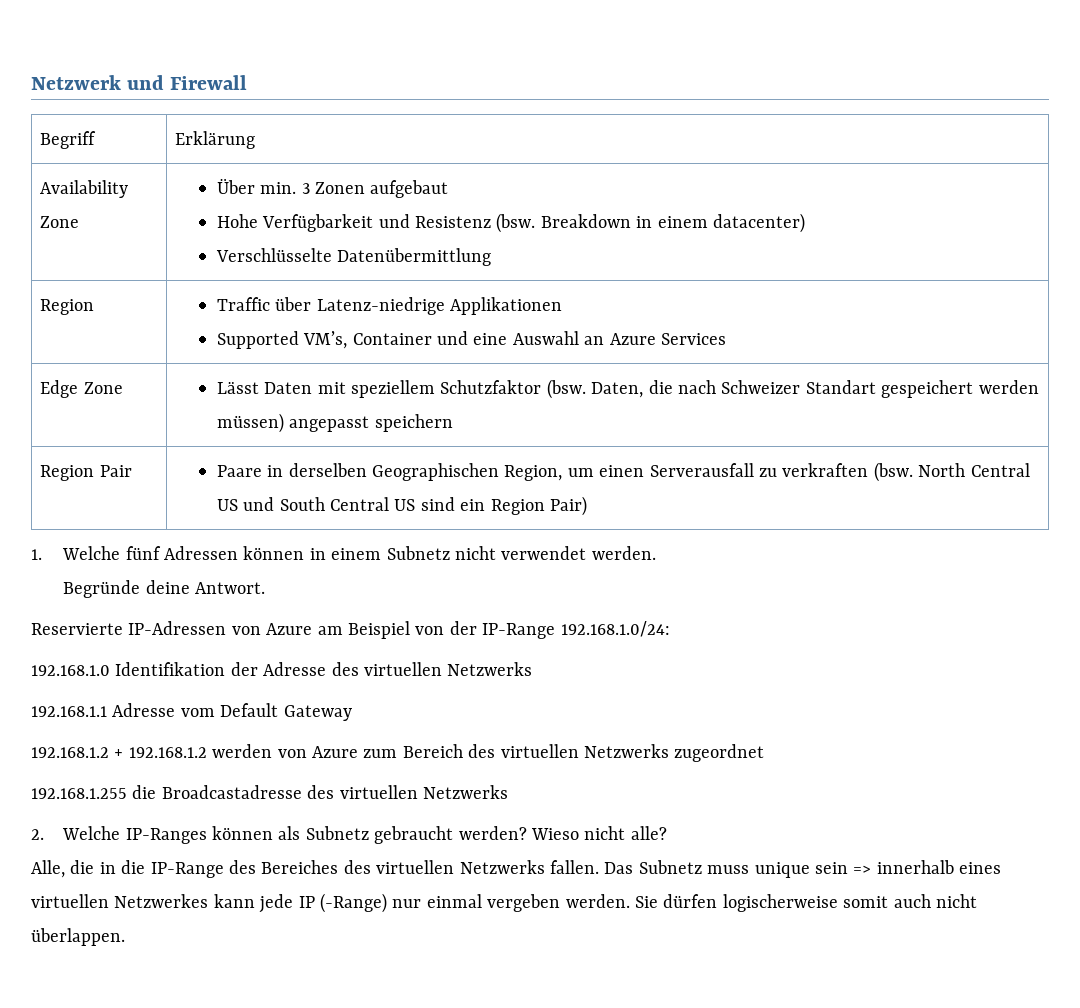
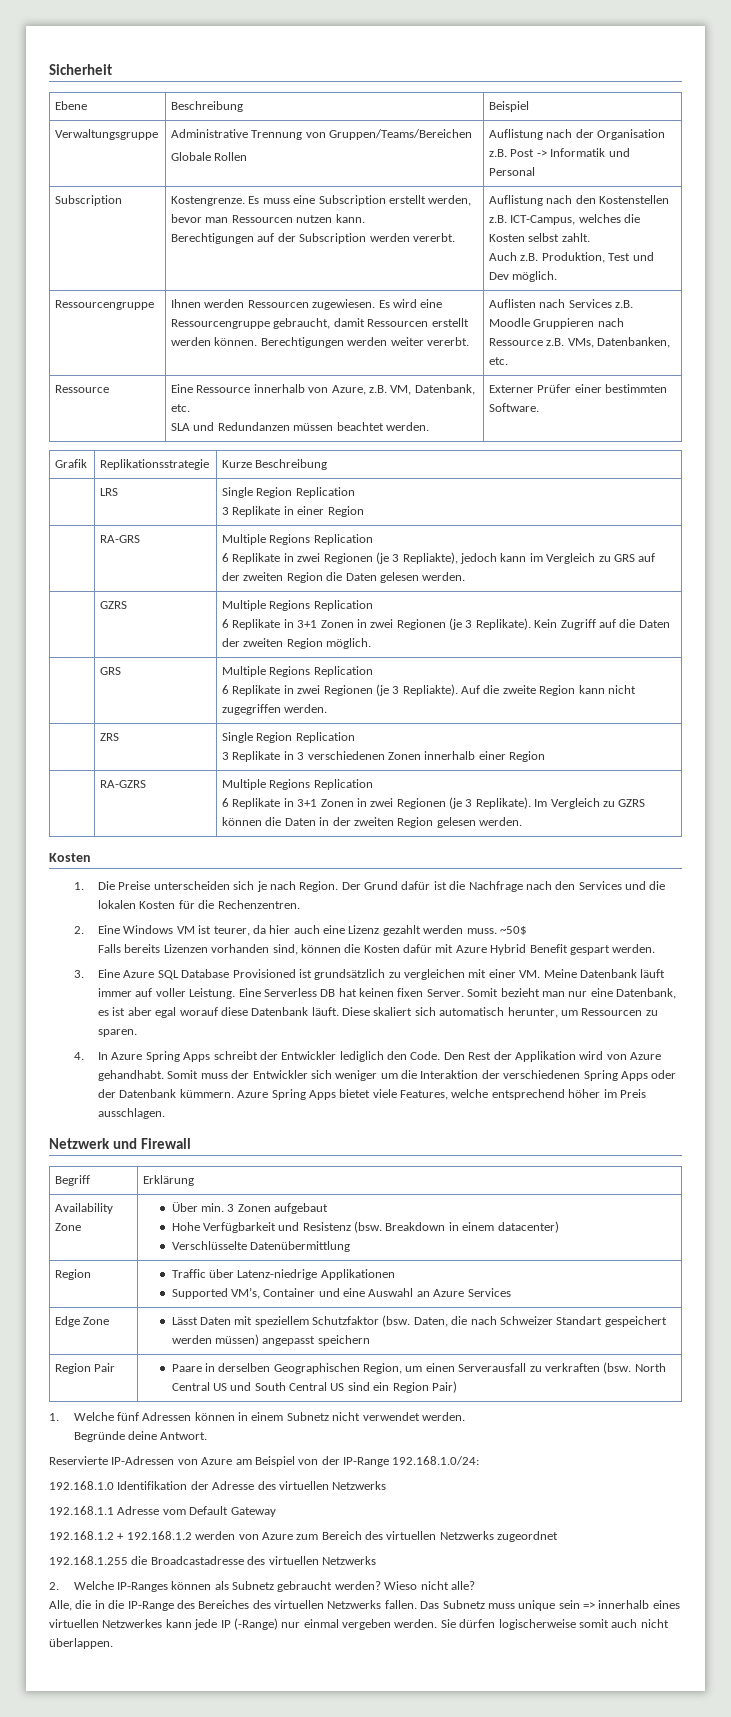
+ Sicherheit
+ Ebene | Beschreibung | Beispiel
+ Verwaltungsgruppe | Administrative Trennung von Gruppen/Teams/Bereichen
+ Globale Rollen | Auflistung nach der Organisation z.B. Post -> Informatik und Personal
+ Subscription | Kostengrenze. Es muss eine Subscription erstellt werden, bevor man Ressourcen nutzen kann.
+ Berechtigungen auf der Subscription werden vererbt. | Auflistung nach den Kostenstellen z.B. ICT-Campus, welches die Kosten selbst zahlt.
+ Auch z.B. Produktion, Test und Dev möglich.
+ Ressourcengruppe | Ihnen werden Ressourcen zugewiesen. Es wird eine Ressourcengruppe gebraucht, damit Ressourcen erstellt werden können. Berechtigungen werden weiter vererbt. | Auflisten nach Services z.B. Moodle Gruppieren nach Ressource z.B. VMs, Datenbanken, etc.
+ Ressource | Eine Ressource innerhalb von Azure, z.B. VM, Datenbank, etc.
+ SLA und Redundanzen müssen beachtet werden. | Externer Prüfer einer bestimmten Software.
+ Grafik | Replikationsstrategie | Kurze Beschreibung
+ | LRS | Single Region Replication
+ 3 Replikate in einer Region
+ | RA-GRS | Multiple Regions Replication
+ 6 Replikate in zwei Regionen (je 3 Repliakte), jedoch kann im Vergleich zu GRS auf der zweiten Region die Daten gelesen werden.
+ | GZRS | Multiple Regions Replication
+ 6 Replikate in 3+1 Zonen in zwei Regionen (je 3 Replikate). Kein Zugriff auf die Daten der zweiten Region möglich.
+ | GRS | Multiple Regions Replication
+ 6 Replikate in zwei Regionen (je 3 Repliakte). Auf die zweite Region kann nicht zugegriffen werden.
+ | ZRS | Single Region Replication
+ 3 Replikate in 3 verschiedenen Zonen innerhalb einer Region
+ | RA-GZRS | Multiple Regions Replication
+ 6 Replikate in 3+1 Zonen in zwei Regionen (je 3 Replikate). Im Vergleich zu GZRS können die Daten in der zweiten Region gelesen werden.
+ Kosten
+ 1. Die Preise unterscheiden sich je nach Region. Der Grund dafür ist die Nachfrage nach den Services und die lokalen Kosten für die Rechenzentren.
+ 2. Eine Windows VM ist teurer, da hier auch eine Lizenz gezahlt werden muss. ~50$
+ Falls bereits Lizenzen vorhanden sind, können die Kosten dafür mit Azure Hybrid Benefit gespart werden.
+ 3. Eine Azure SQL Database Provisioned ist grundsätzlich zu vergleichen mit einer VM. Meine Datenbank läuft immer auf voller Leistung. Eine Serverless DB hat keinen fixen Server. Somit bezieht man nur eine Datenbank, es ist aber egal worauf diese Datenbank läuft. Diese skaliert sich automatisch herunter, um Ressourcen zu sparen.
+ 4. In Azure Spring Apps schreibt der Entwickler lediglich den Code. Den Rest der Applikation wird von Azure gehandhabt. Somit muss der Entwickler sich weniger um die Interaktion der verschiedenen Spring Apps oder der Datenbank kümmern. Azure Spring Apps bietet viele Features, welche entsprechend höher im Preis ausschlagen.

